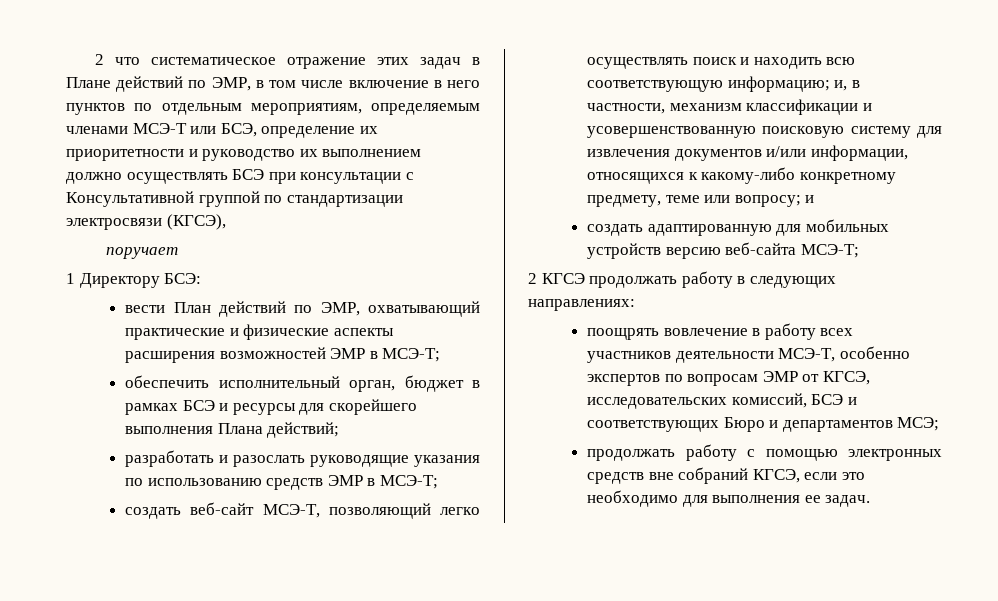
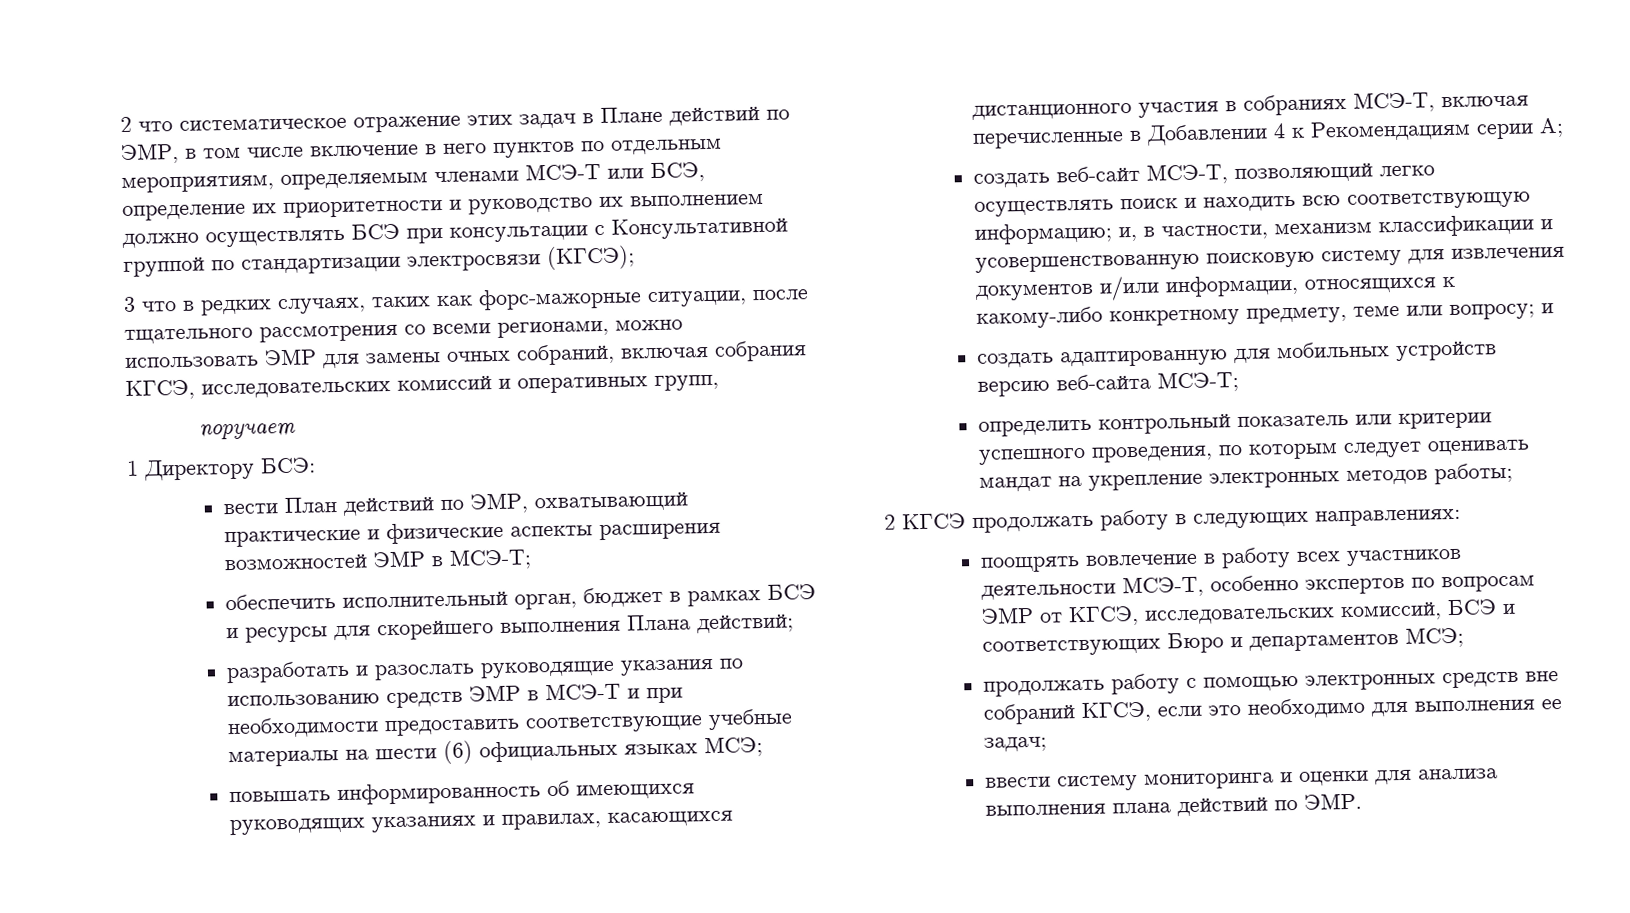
- 2 что систематическое отражение этих задач в Плане действий по ЭМР, в том числе включение в него пунктов по отдельным мероприятиям, определяемым членами МСЭ-Т или БСЭ, определение их приоритетности и руководство их выполнением должно осуществлять БСЭ при консультации с Консультативной группой по стандартизации электросвязи (КГСЭ),
+ 2 что систематическое отражение этих задач в Плане действий по ЭМР, в том числе включение в него пунктов по отдельным мероприятиям, определяемым членами МСЭ-Т или БСЭ, определение их приоритетности и руководство их выполнением должно осуществлять БСЭ при консультации с Консультативной группой по стандартизации электросвязи (КГСЭ);
+ 3 что в редких случаях, таких как форс-мажорные ситуации, после тщательного рассмотрения со всеми регионами, можно использовать ЭМР для замены очных собраний, включая собрания КГСЭ, исследовательских комиссий и оперативных групп,
- разработать и разослать руководящие указания по использованию средств ЭМР в МСЭ-Т;
+ разработать и разослать руководящие указания по использованию средств ЭМР в МСЭ-Т и при необходимости предоставить соответствующие учебные материалы на шести (6) официальных языках МСЭ;
+ повышать информированность об имеющихся руководящих указаниях и правилах, касающихся дистанционного участия в собраниях МСЭ-Т, включая перечисленные в Добавлении 4 к Рекомендациям серии A;
+ определить контрольный показатель или критерии успешного проведения, по которым следует оценивать мандат на укрепление электронных методов работы;
- продолжать работу с помощью электронных средств вне собраний КГСЭ, если это необходимо для выполнения ее задач.
+ продолжать работу с помощью электронных средств вне собраний КГСЭ, если это необходимо для выполнения ее задач;
+ ввести систему мониторинга и оценки для анализа выполнения плана действий по ЭМР.

